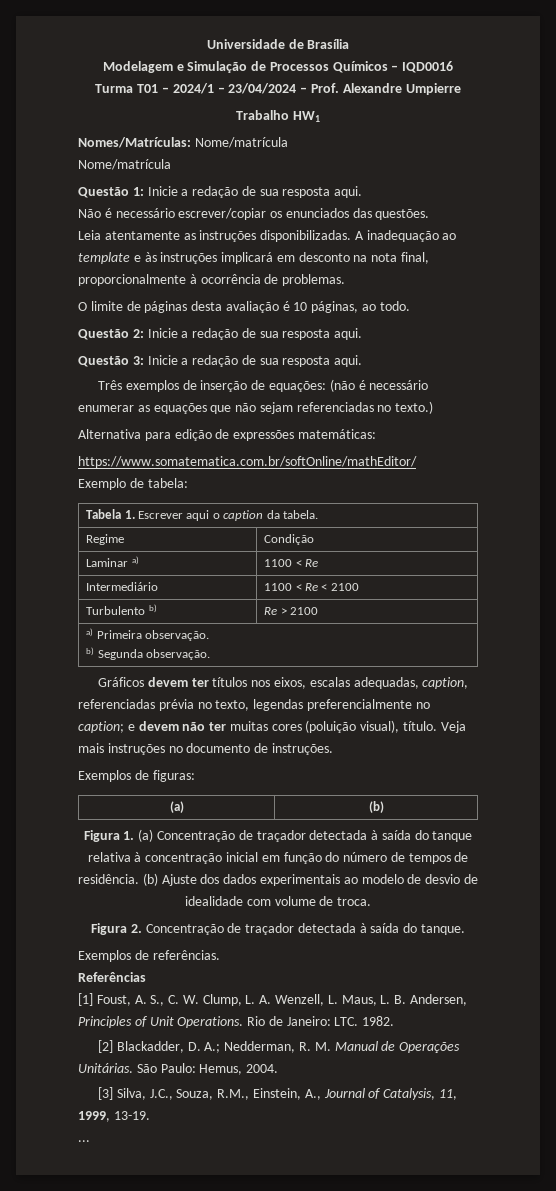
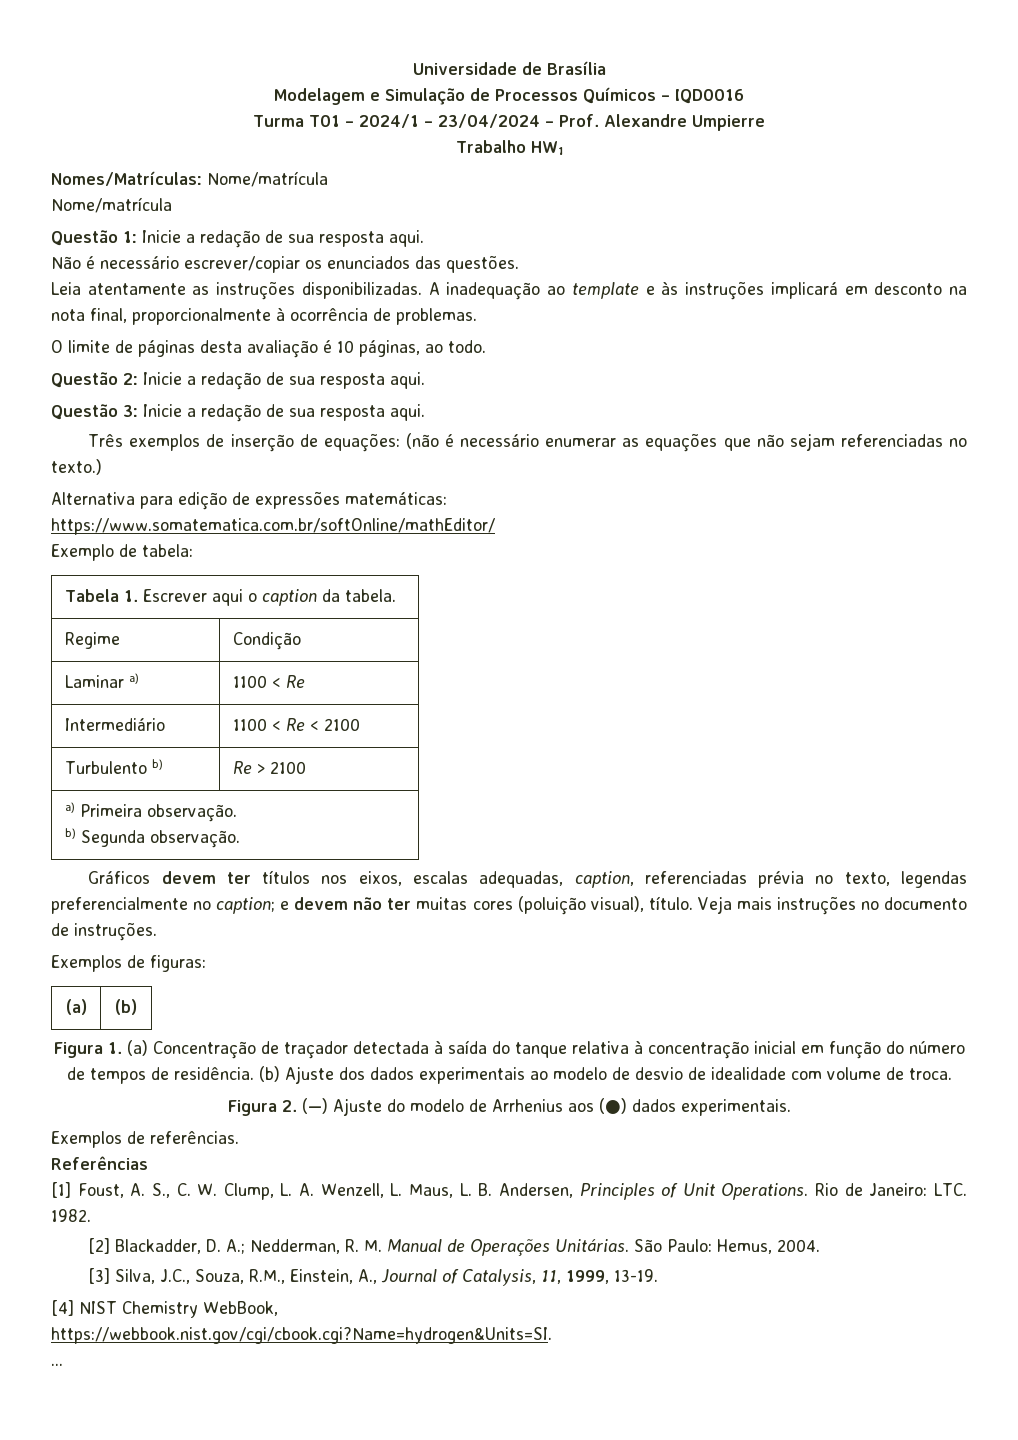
- Figura 2. Concentração de traçador detectada à saída do tanque.
+ Figura 2. (—) Ajuste do modelo de Arrhenius aos (●) dados experimentais.
+ [4] NIST Chemistry WebBook,
+ https://webbook.nist.gov/cgi/cbook.cgi?Name=hydrogen&Units=SI.

